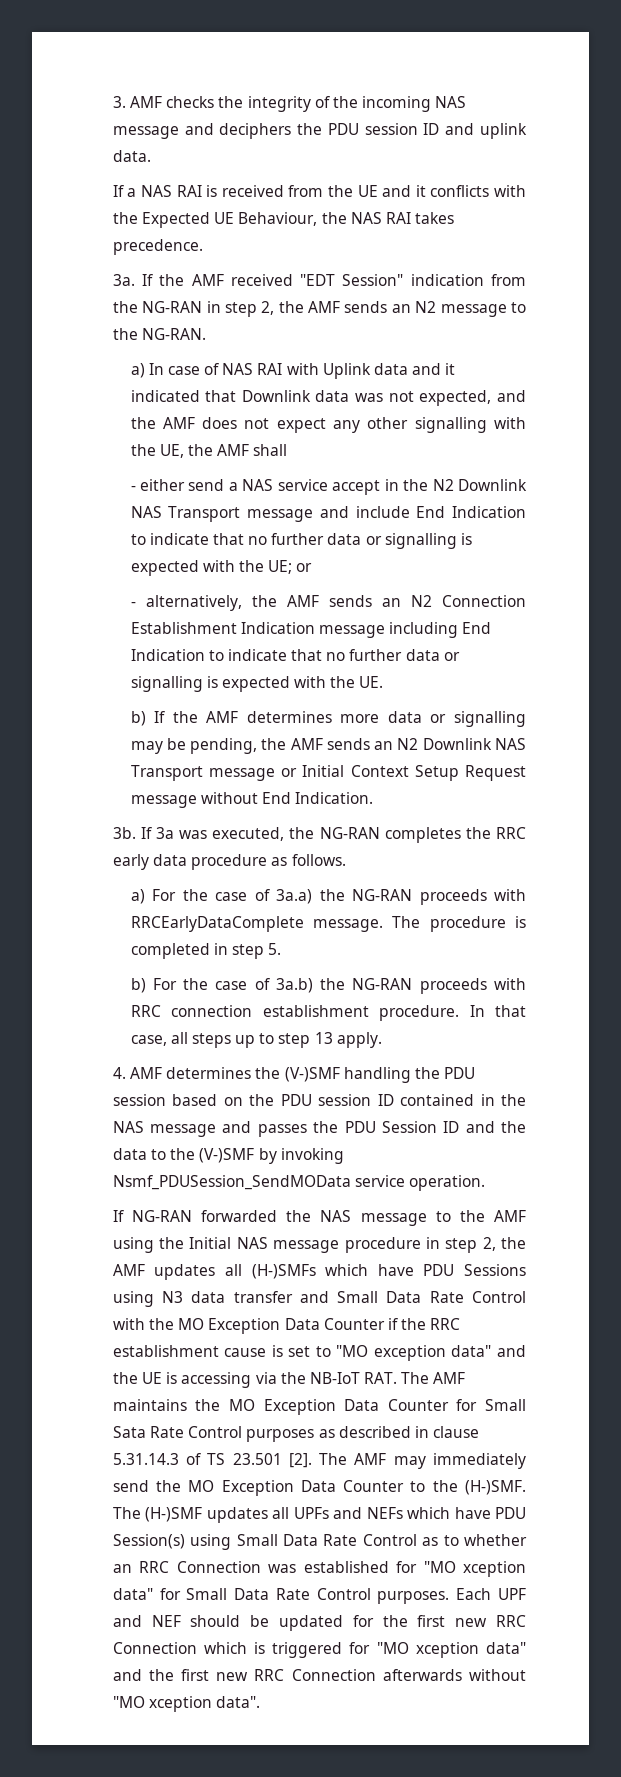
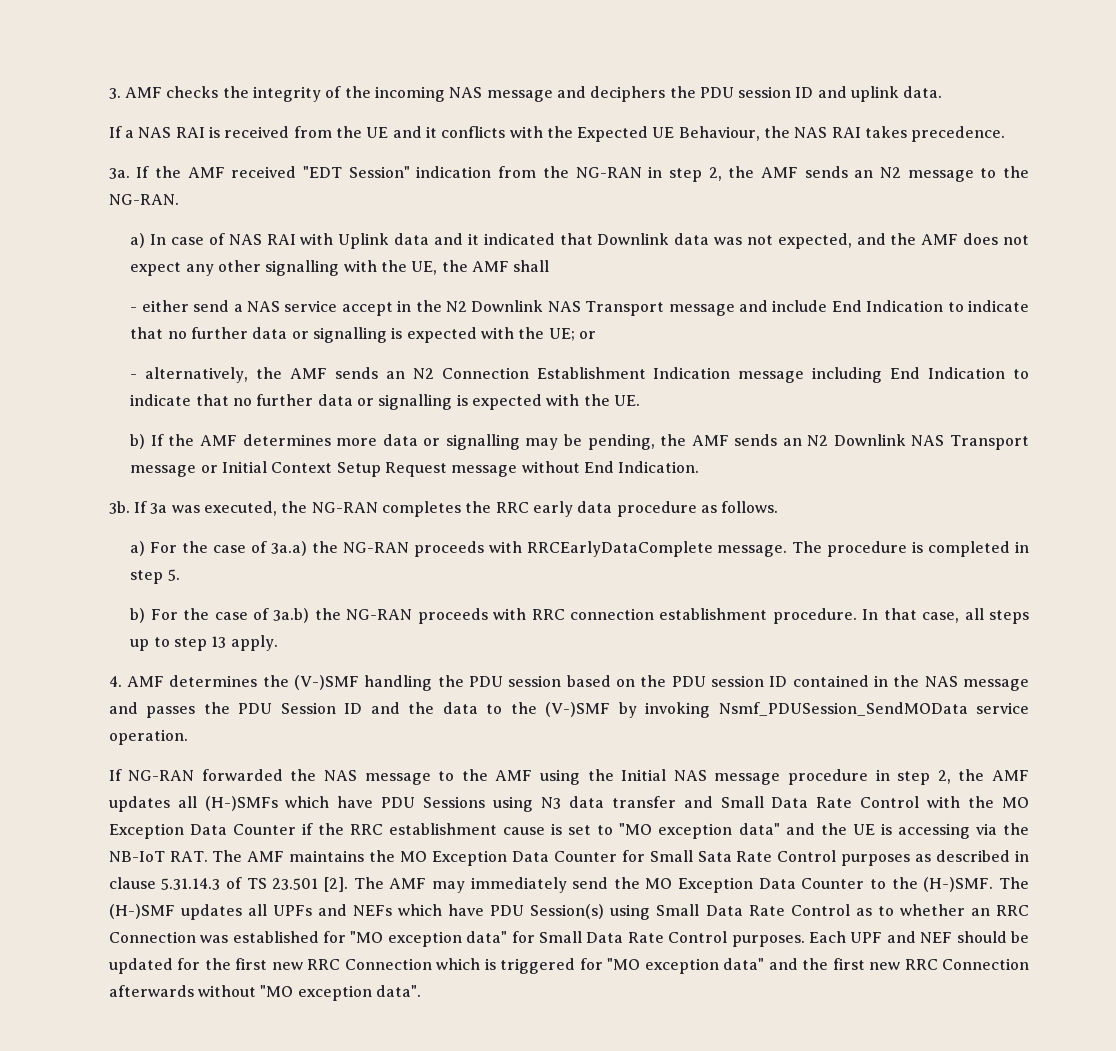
- The (H-)SMF updates all UPFs and NEFs which have PDU Session(s) using Small Data Rate Control as to whether an RRC Connection was established for "MO xception data" for Small Data Rate Control purposes.
+ The (H-)SMF updates all UPFs and NEFs which have PDU Session(s) using Small Data Rate Control as to whether an RRC Connection was established for "MO exception data" for Small Data Rate Control purposes.
- Each UPF and NEF should be updated for the first new RRC Connection which is triggered for "MO xception data" and the first new RRC Connection afterwards without "MO xception data".
+ Each UPF and NEF should be updated for the first new RRC Connection which is triggered for "MO exception data" and the first new RRC Connection afterwards without "MO exception data".

